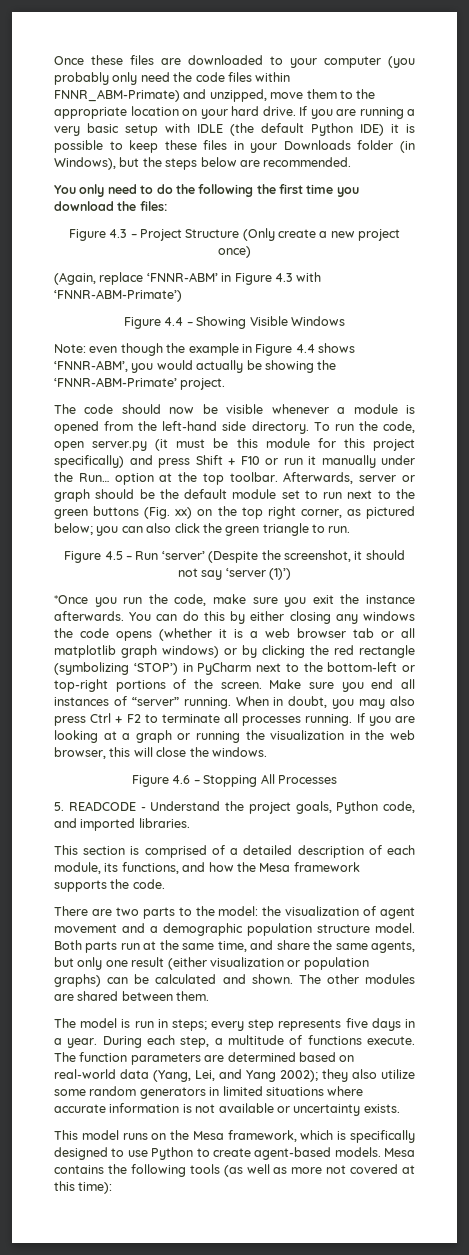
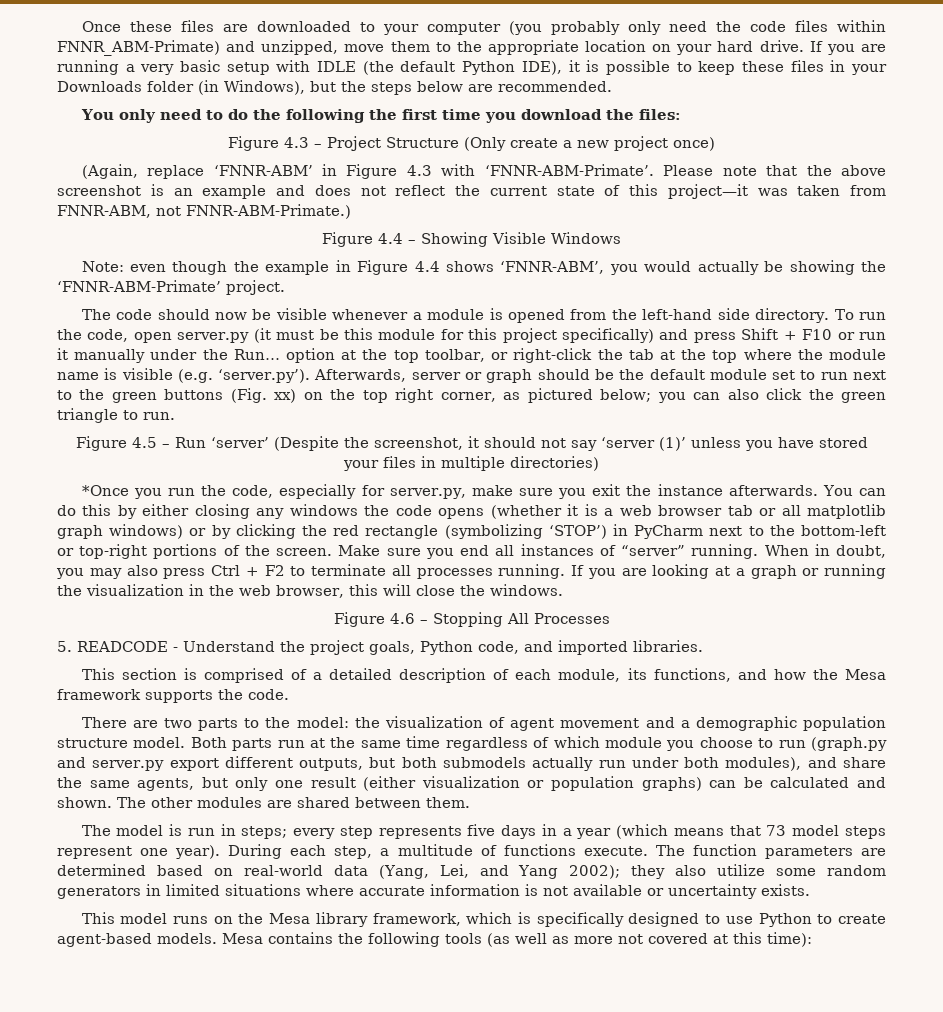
- If you are running a very basic setup with IDLE (the default Python IDE) it is possible to keep these files in your Downloads folder (in Windows), but the steps below are recommended.
+ If you are running a very basic setup with IDLE (the default Python IDE), it is possible to keep these files in your Downloads folder (in Windows), but the steps below are recommended.
- (Again, replace ‘FNNR-ABM’ in Figure 4.3 with ‘FNNR-ABM-Primate’)
+ (Again, replace ‘FNNR-ABM’ in Figure 4.3 with ‘FNNR-ABM-Primate’. Please note that the above screenshot is an example and does not reflect the current state of this project—it was taken from FNNR-ABM, not FNNR-ABM-Primate.)
- To run the code, open server.py (it must be this module for this project specifically) and press Shift + F10 or run it manually under the Run… option at the top toolbar. Afterwards, server or graph should be the default module set to run next to the green buttons (Fig. xx) on the top right corner, as pictured below;
+ To run the code, open server.py (it must be this module for this project specifically) and press Shift + F10 or run it manually under the Run… option at the top toolbar, or right-click the tab at the top where the module name is visible (e.g. ‘server.py’). Afterwards, server or graph should be the default module set to run next to the green buttons (Fig. xx) on the top right corner, as pictured below;
- Figure 4.5 – Run ‘server’ (Despite the screenshot, it should not say ‘server (1)’)
+ Figure 4.5 – Run ‘server’ (Despite the screenshot, it should not say ‘server (1)’ unless you have stored your files in multiple directories)
- *Once you run the code, make sure you exit the instance afterwards.
+ *Once you run the code, especially for server.py, make sure you exit the instance afterwards.
- Both parts run at the same time, and share the same agents, but only one result (either visualization or population graphs) can be calculated and shown.
+ Both parts run at the same time regardless of which module you choose to run (graph.py and server.py export different outputs, but both submodels actually run under both modules), and share the same agents, but only one result (either visualization or population graphs) can be calculated and shown.
- The model is run in steps; every step represents five days in a year.
+ The model is run in steps; every step represents five days in a year (which means that 73 model steps represent one year).
- This model runs on the Mesa framework, which is specifically designed to use Python to create agent-based models.
+ This model runs on the Mesa library framework, which is specifically designed to use Python to create agent-based models.

